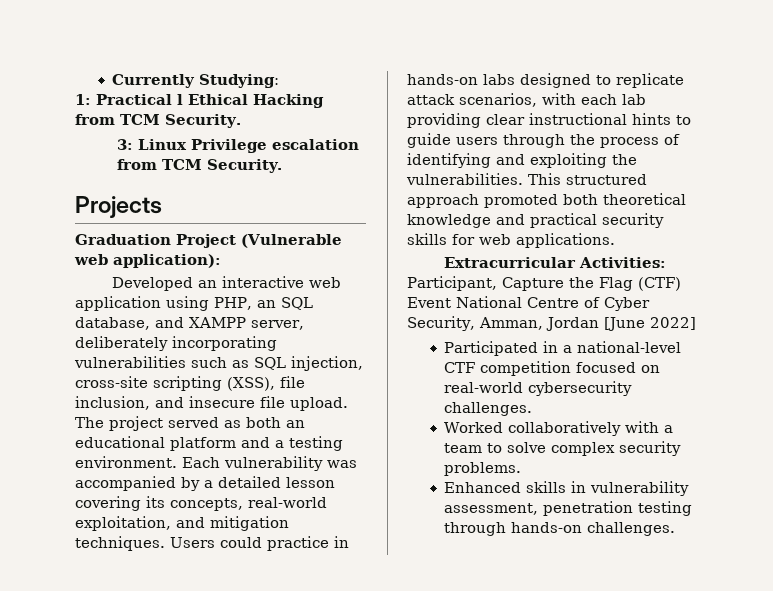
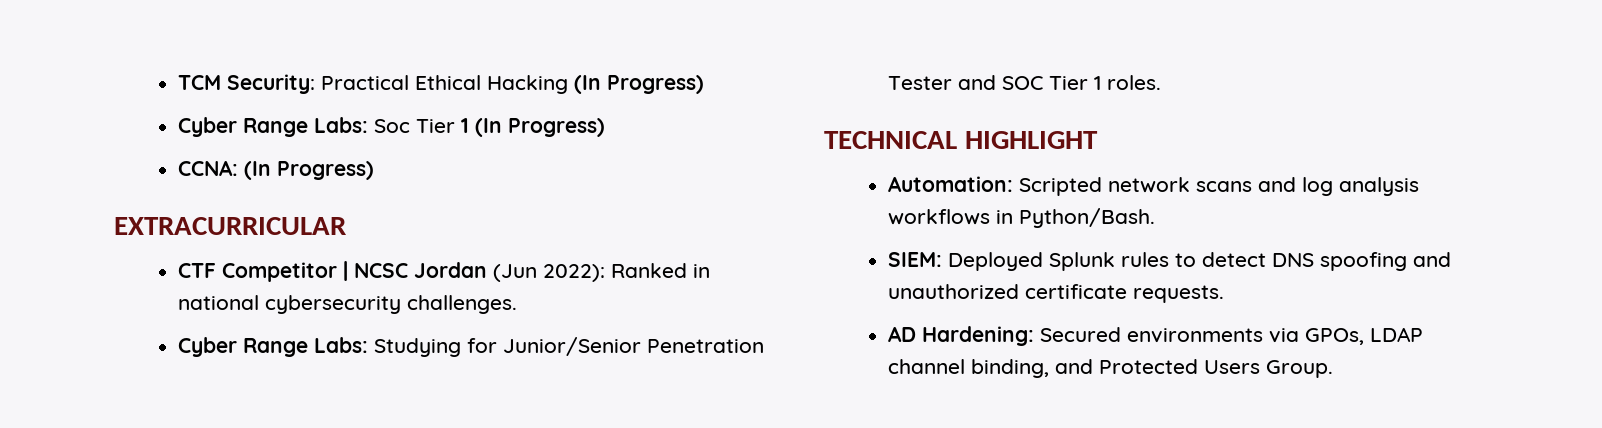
- Currently Studying:
- 1: Practical l Ethical Hacking from TCM Security.
- 3: Linux Privilege escalation from TCM Security.
- Projects
- Graduation Project (Vulnerable web application):
- Developed an interactive web application using PHP, an SQL database, and XAMPP server, deliberately incorporating vulnerabilities such as SQL injection, cross-site scripting (XSS), file inclusion, and insecure file upload. The project served as both an educational platform and a testing environment. Each vulnerability was accompanied by a detailed lesson covering its concepts, real-world exploitation, and mitigation techniques. Users could practice in hands-on labs designed to replicate attack scenarios, with each lab providing clear instructional hints to guide users through the process of identifying and exploiting the vulnerabilities. This structured approach promoted both theoretical knowledge and practical security skills for web applications.
- Extracurricular Activities: Participant, Capture the Flag (CTF) Event National Centre of Cyber Security, Amman, Jordan [June 2022]
- Participated in a national-level CTF competition focused on real-world cybersecurity challenges.
- Worked collaboratively with a team to solve complex security problems.
- Enhanced skills in vulnerability assessment, penetration testing through hands-on challenges.
+ TCM Security: Practical Ethical Hacking (In Progress)
+ Cyber Range Labs: Soc Tier 1 (In Progress)
+ CCNA: (In Progress)
+ EXTRACURRICULAR
+ CTF Competitor | NCSC Jordan (Jun 2022): Ranked in national cybersecurity challenges.
+ Cyber Range Labs: Studying for Junior/Senior Penetration Tester and SOC Tier 1 roles.
+ TECHNICAL HIGHLIGHT
+ Automation: Scripted network scans and log analysis workflows in Python/Bash.
+ SIEM: Deployed Splunk rules to detect DNS spoofing and unauthorized certificate requests.
+ AD Hardening: Secured environments via GPOs, LDAP channel binding, and Protected Users Group.

